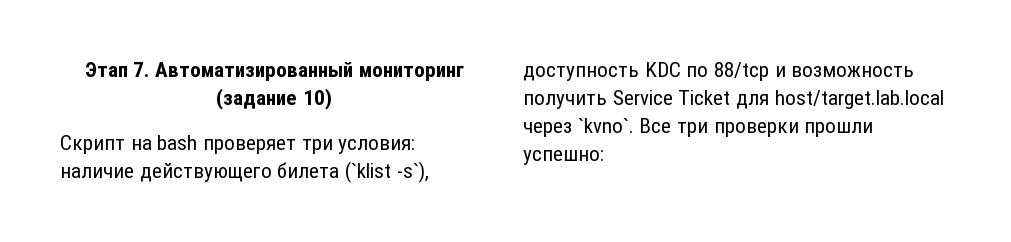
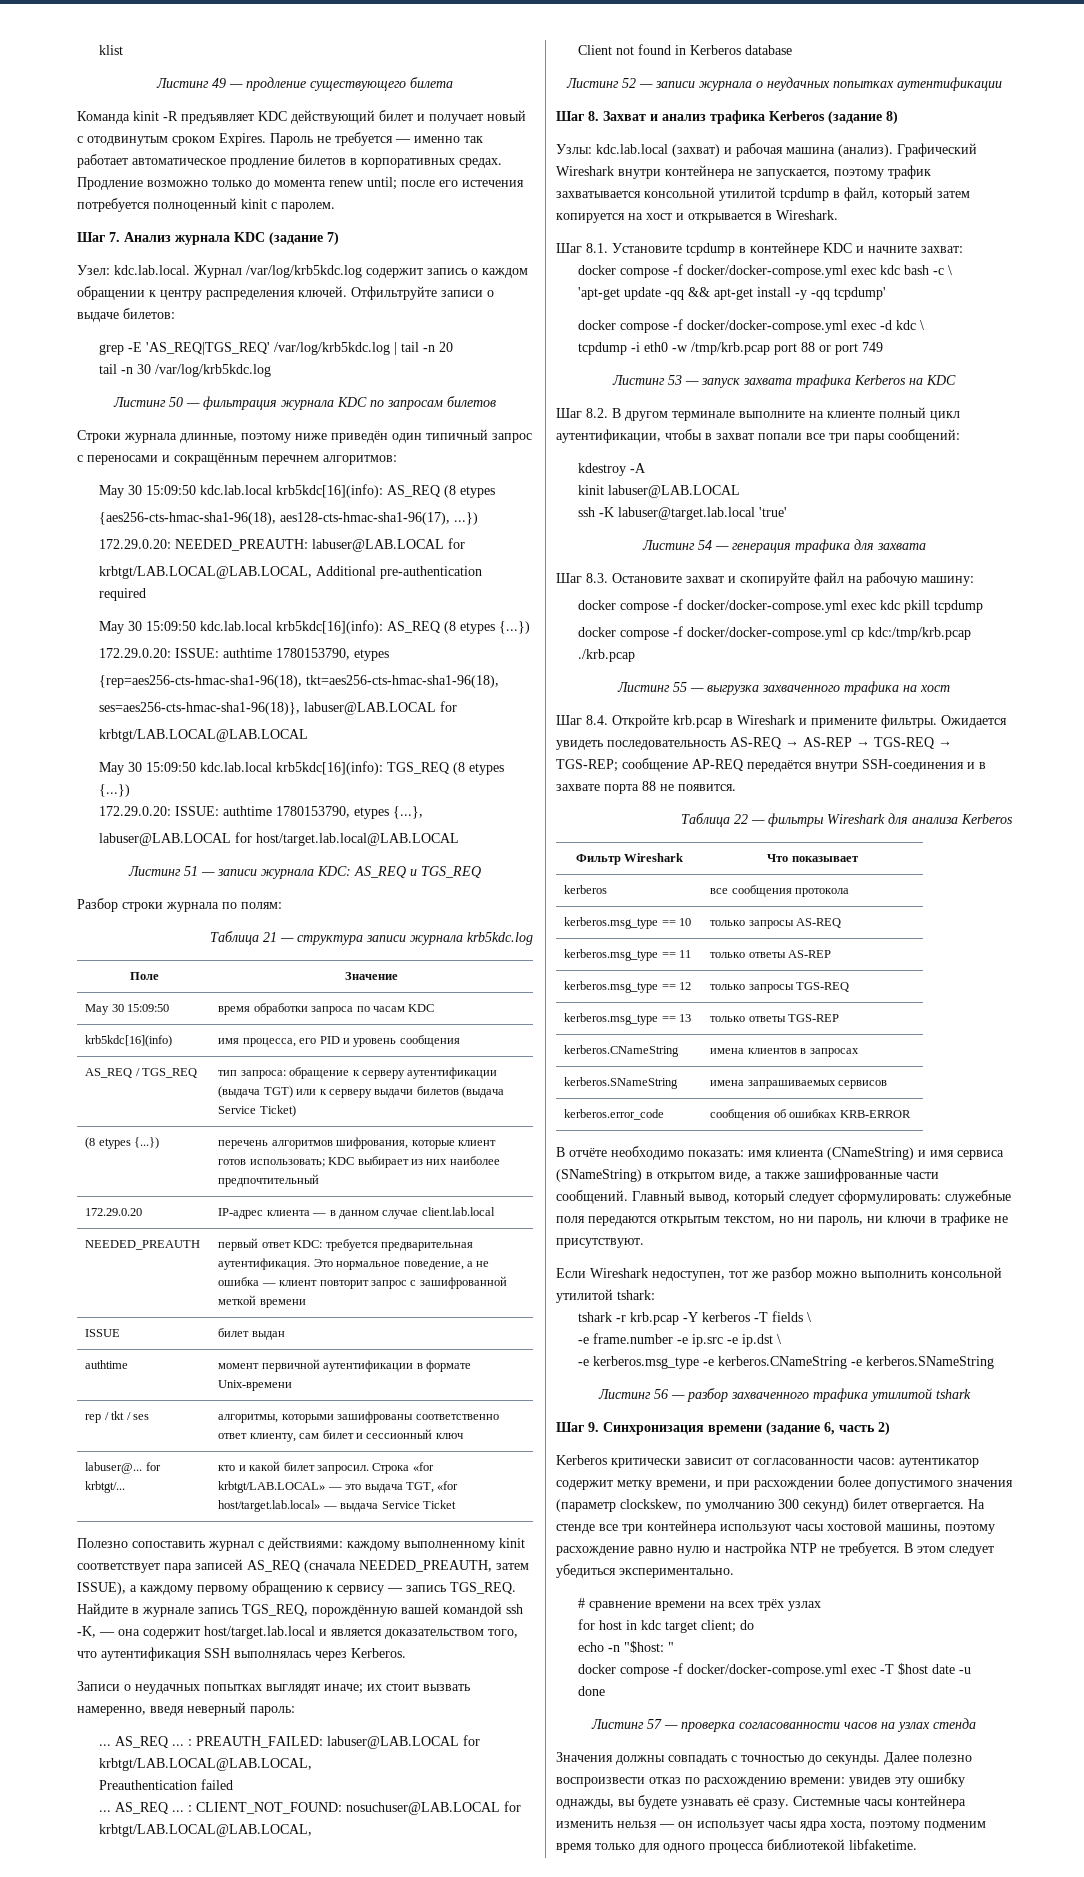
- Этап 7. Автоматизированный мониторинг (задание 10)
- Скрипт на bash проверяет три условия: наличие действующего билета (`klist -s`), доступность KDC по 88/tcp и возможность получить Service Ticket для host/target.lab.local через `kvno`. Все три проверки прошли успешно:
+ klist
+ Листинг 49 — продление существующего билета
+ Команда kinit -R предъявляет KDC действующий билет и получает новый с отодвинутым сроком Expires. Пароль не требуется — именно так работает автоматическое продление билетов в корпоративных средах. Продление возможно только до момента renew until; после его истечения потребуется полноценный kinit с паролем.
+ Шаг 7. Анализ журнала KDC (задание 7)
+ Узел: kdc.lab.local. Журнал /var/log/krb5kdc.log содержит запись о каждом обращении к центру распределения ключей. Отфильтруйте записи о выдаче билетов:
+ grep -E 'AS_REQ|TGS_REQ' /var/log/krb5kdc.log | tail -n 20
+ tail -n 30 /var/log/krb5kdc.log
+ Листинг 50 — фильтрация журнала KDC по запросам билетов
+ Строки журнала длинные, поэтому ниже приведён один типичный запрос с переносами и сокращённым перечнем алгоритмов:
+ May 30 15:09:50 kdc.lab.local krb5kdc[16](info): AS_REQ (8 etypes
+ {aes256-cts-hmac-sha1-96(18), aes128-cts-hmac-sha1-96(17), ...})
+ 172.29.0.20: NEEDED_PREAUTH: labuser@LAB.LOCAL for
+ krbtgt/LAB.LOCAL@LAB.LOCAL, Additional pre-authentication required
+ May 30 15:09:50 kdc.lab.local krb5kdc[16](info): AS_REQ (8 etypes {...})
+ 172.29.0.20: ISSUE: authtime 1780153790, etypes
+ {rep=aes256-cts-hmac-sha1-96(18), tkt=aes256-cts-hmac-sha1-96(18),
+ ses=aes256-cts-hmac-sha1-96(18)}, labuser@LAB.LOCAL for
+ krbtgt/LAB.LOCAL@LAB.LOCAL
+ May 30 15:09:50 kdc.lab.local krb5kdc[16](info): TGS_REQ (8 etypes {...})
+ 172.29.0.20: ISSUE: authtime 1780153790, etypes {...},
+ labuser@LAB.LOCAL for host/target.lab.local@LAB.LOCAL
+ Листинг 51 — записи журнала KDC: AS_REQ и TGS_REQ
+ Разбор строки журнала по полям:
+ Таблица 21 — структура записи журнала krb5kdc.log
+ Поле | Значение
+ May 30 15:09:50 | время обработки запроса по часам KDC
+ krb5kdc[16](info) | имя процесса, его PID и уровень сообщения
+ AS_REQ / TGS_REQ | тип запроса: обращение к серверу аутентификации (выдача TGT) или к серверу выдачи билетов (выдача Service Ticket)
+ (8 etypes {...}) | перечень алгоритмов шифрования, которые клиент готов использовать; KDC выбирает из них наиболее предпочтительный
+ 172.29.0.20 | IP-адрес клиента — в данном случае client.lab.local
+ NEEDED_PREAUTH | первый ответ KDC: требуется предварительная аутентификация. Это нормальное поведение, а не ошибка — клиент повторит запрос с зашифрованной меткой времени
+ ISSUE | билет выдан
+ authtime | момент первичной аутентификации в формате Unix-времени
+ rep / tkt / ses | алгоритмы, которыми зашифрованы соответственно ответ клиенту, сам билет и сессионный ключ
+ labuser@... for krbtgt/... | кто и какой билет запросил. Строка «for krbtgt/LAB.LOCAL» — это выдача TGT, «for host/target.lab.local» — выдача Service Ticket
+ Полезно сопоставить журнал с действиями: каждому выполненному kinit соответствует пара записей AS_REQ (сначала NEEDED_PREAUTH, затем ISSUE), а каждому первому обращению к сервису — запись TGS_REQ. Найдите в журнале запись TGS_REQ, порождённую вашей командой ssh -K, — она содержит host/target.lab.local и является доказательством того, что аутентификация SSH выполнялась через Kerberos.
+ Записи о неудачных попытках выглядят иначе; их стоит вызвать намеренно, введя неверный пароль:
+ ... AS_REQ ... : PREAUTH_FAILED: labuser@LAB.LOCAL for krbtgt/LAB.LOCAL@LAB.LOCAL,
+ Preauthentication failed
+ ... AS_REQ ... : CLIENT_NOT_FOUND: nosuchuser@LAB.LOCAL for krbtgt/LAB.LOCAL@LAB.LOCAL,
+ Client not found in Kerberos database
+ Листинг 52 — записи журнала о неудачных попытках аутентификации
+ Шаг 8. Захват и анализ трафика Kerberos (задание 8)
+ Узлы: kdc.lab.local (захват) и рабочая машина (анализ). Графический Wireshark внутри контейнера не запускается, поэтому трафик захватывается консольной утилитой tcpdump в файл, который затем копируется на хост и открывается в Wireshark.
+ Шаг 8.1. Установите tcpdump в контейнере KDC и начните захват:
+ docker compose -f docker/docker-compose.yml exec kdc bash -c \
+ 'apt-get update -qq && apt-get install -y -qq tcpdump'
+ docker compose -f docker/docker-compose.yml exec -d kdc \
+ tcpdump -i eth0 -w /tmp/krb.pcap port 88 or port 749
+ Листинг 53 — запуск захвата трафика Kerberos на KDC
+ Шаг 8.2. В другом терминале выполните на клиенте полный цикл аутентификации, чтобы в захват попали все три пары сообщений:
+ kdestroy -A
+ kinit labuser@LAB.LOCAL
+ ssh -K labuser@target.lab.local 'true'
+ Листинг 54 — генерация трафика для захвата
+ Шаг 8.3. Остановите захват и скопируйте файл на рабочую машину:
+ docker compose -f docker/docker-compose.yml exec kdc pkill tcpdump
+ docker compose -f docker/docker-compose.yml cp kdc:/tmp/krb.pcap ./krb.pcap
+ Листинг 55 — выгрузка захваченного трафика на хост
+ Шаг 8.4. Откройте krb.pcap в Wireshark и примените фильтры. Ожидается увидеть последовательность AS-REQ → AS-REP → TGS-REQ → TGS-REP; сообщение AP-REQ передаётся внутри SSH-соединения и в захвате порта 88 не появится.
+ Таблица 22 — фильтры Wireshark для анализа Kerberos
+ Фильтр Wireshark | Что показывает
+ kerberos | все сообщения протокола
+ kerberos.msg_type == 10 | только запросы AS-REQ
+ kerberos.msg_type == 11 | только ответы AS-REP
+ kerberos.msg_type == 12 | только запросы TGS-REQ
+ kerberos.msg_type == 13 | только ответы TGS-REP
+ kerberos.CNameString | имена клиентов в запросах
+ kerberos.SNameString | имена запрашиваемых сервисов
+ kerberos.error_code | сообщения об ошибках KRB-ERROR
+ В отчёте необходимо показать: имя клиента (CNameString) и имя сервиса (SNameString) в открытом виде, а также зашифрованные части сообщений. Главный вывод, который следует сформулировать: служебные поля передаются открытым текстом, но ни пароль, ни ключи в трафике не присутствуют.
+ Если Wireshark недоступен, тот же разбор можно выполнить консольной утилитой tshark:
+ tshark -r krb.pcap -Y kerberos -T fields \
+ -e frame.number -e ip.src -e ip.dst \
+ -e kerberos.msg_type -e kerberos.CNameString -e kerberos.SNameString
+ Листинг 56 — разбор захваченного трафика утилитой tshark
+ Шаг 9. Синхронизация времени (задание 6, часть 2)
+ Kerberos критически зависит от согласованности часов: аутентикатор содержит метку времени, и при расхождении более допустимого значения (параметр clockskew, по умолчанию 300 секунд) билет отвергается. На стенде все три контейнера используют часы хостовой машины, поэтому расхождение равно нулю и настройка NTP не требуется. В этом следует убедиться экспериментально.
+ # сравнение времени на всех трёх узлах
+ for host in kdc target client; do
+ echo -n "$host: "
+ docker compose -f docker/docker-compose.yml exec -T $host date -u
+ done
+ Листинг 57 — проверка согласованности часов на узлах стенда
+ Значения должны совпадать с точностью до секунды. Далее полезно воспроизвести отказ по расхождению времени: увидев эту ошибку однажды, вы будете узнавать её сразу. Системные часы контейнера изменить нельзя — он использует часы ядра хоста, поэтому подменим время только для одного процесса библиотекой libfaketime.

